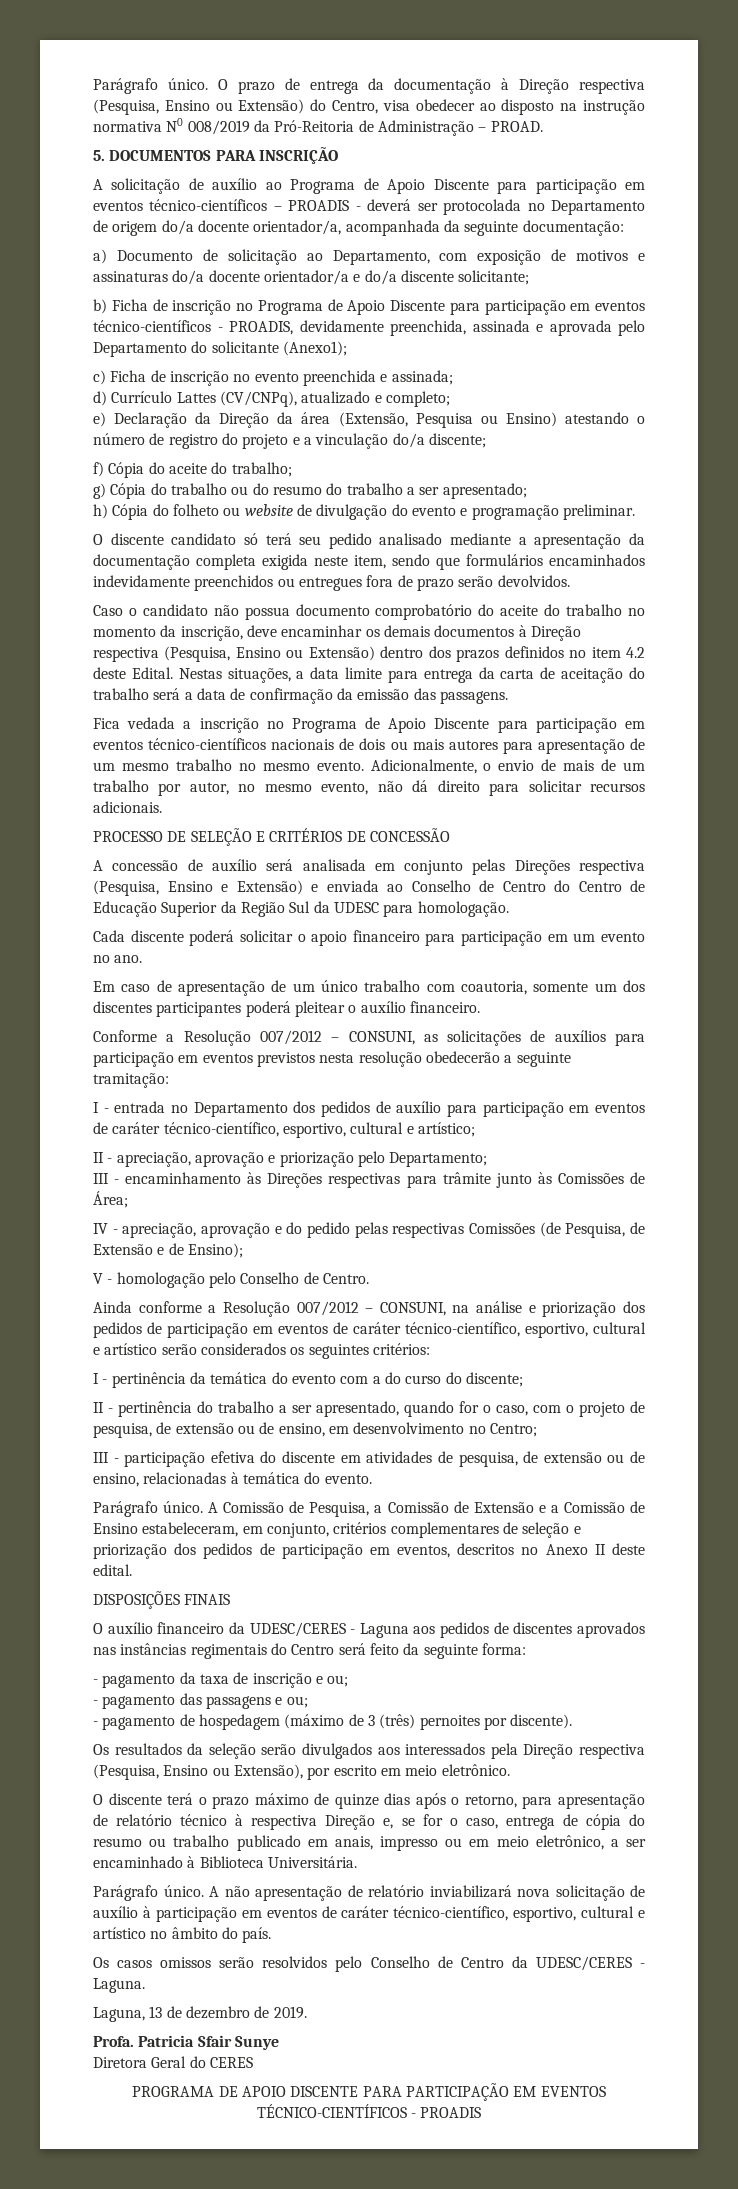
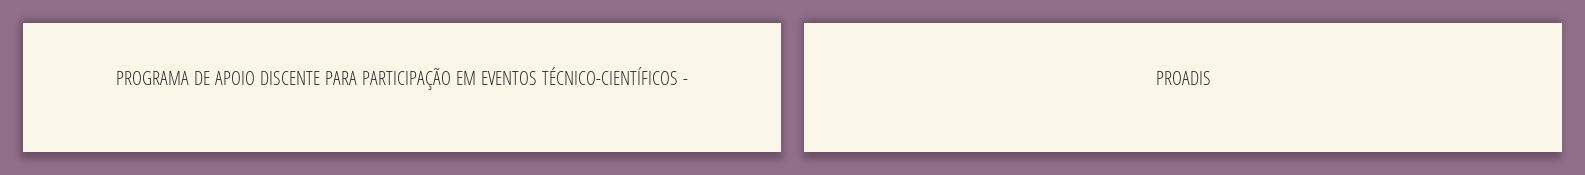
- Parágrafo único. O prazo de entrega da documentação à Direção respectiva (Pesquisa, Ensino ou Extensão) do Centro, visa obedecer ao disposto na instrução normativa N0 008/2019 da Pró-Reitoria de Administração – PROAD.
- 5. DOCUMENTOS PARA INSCRIÇÃO
- A solicitação de auxílio ao Programa de Apoio Discente para participação em eventos técnico-científicos – PROADIS - deverá ser protocolada no Departamento de origem do/a docente orientador/a, acompanhada da seguinte documentação:
- a) Documento de solicitação ao Departamento, com exposição de motivos e assinaturas do/a docente orientador/a e do/a discente solicitante;
- b) Ficha de inscrição no Programa de Apoio Discente para participação em eventos técnico-científicos - PROADIS, devidamente preenchida, assinada e aprovada pelo Departamento do solicitante (Anexo1);
- c) Ficha de inscrição no evento preenchida e assinada;
- d) Currículo Lattes (CV/CNPq), atualizado e completo;
- e) Declaração da Direção da área (Extensão, Pesquisa ou Ensino) atestando o número de registro do projeto e a vinculação do/a discente;
- f) Cópia do aceite do trabalho;
- g) Cópia do trabalho ou do resumo do trabalho a ser apresentado;
- h) Cópia do folheto ou website de divulgação do evento e programação preliminar.
- O discente candidato só terá seu pedido analisado mediante a apresentação da documentação completa exigida neste item, sendo que formulários encaminhados indevidamente preenchidos ou entregues fora de prazo serão devolvidos.
- Caso o candidato não possua documento comprobatório do aceite do trabalho no momento da inscrição, deve encaminhar os demais documentos à Direção respectiva (Pesquisa, Ensino ou Extensão) dentro dos prazos definidos no item 4.2 deste Edital. Nestas situações, a data limite para entrega da carta de aceitação do trabalho será a data de confirmação da emissão das passagens.
- Fica vedada a inscrição no Programa de Apoio Discente para participação em eventos técnico-científicos nacionais de dois ou mais autores para apresentação de um mesmo trabalho no mesmo evento. Adicionalmente, o envio de mais de um trabalho por autor, no mesmo evento, não dá direito para solicitar recursos adicionais.
- PROCESSO DE SELEÇÃO E CRITÉRIOS DE CONCESSÃO
- A concessão de auxílio será analisada em conjunto pelas Direções respectiva (Pesquisa, Ensino e Extensão) e enviada ao Conselho de Centro do Centro de Educação Superior da Região Sul da UDESC para homologação.
- Cada discente poderá solicitar o apoio financeiro para participação em um evento no ano.
- Em caso de apresentação de um único trabalho com coautoria, somente um dos discentes participantes poderá pleitear o auxílio financeiro.
- Conforme a Resolução 007/2012 – CONSUNI, as solicitações de auxílios para participação em eventos previstos nesta resolução obedecerão a seguinte tramitação:
- I - entrada no Departamento dos pedidos de auxílio para participação em eventos de caráter técnico-científico, esportivo, cultural e artístico;
- II - apreciação, aprovação e priorização pelo Departamento;
- III - encaminhamento às Direções respectivas para trâmite junto às Comissões de Área;
- IV - apreciação, aprovação e do pedido pelas respectivas Comissões (de Pesquisa, de Extensão e de Ensino);
- V - homologação pelo Conselho de Centro.
- Ainda conforme a Resolução 007/2012 – CONSUNI, na análise e priorização dos pedidos de participação em eventos de caráter técnico-científico, esportivo, cultural e artístico serão considerados os seguintes critérios:
- I - pertinência da temática do evento com a do curso do discente;
- II - pertinência do trabalho a ser apresentado, quando for o caso, com o projeto de pesquisa, de extensão ou de ensino, em desenvolvimento no Centro;
- III - participação efetiva do discente em atividades de pesquisa, de extensão ou de ensino, relacionadas à temática do evento.
- Parágrafo único. A Comissão de Pesquisa, a Comissão de Extensão e a Comissão de Ensino estabeleceram, em conjunto, critérios complementares de seleção e priorização dos pedidos de participação em eventos, descritos no Anexo II deste edital.
- DISPOSIÇÕES FINAIS
- O auxílio financeiro da UDESC/CERES - Laguna aos pedidos de discentes aprovados nas instâncias regimentais do Centro será feito da seguinte forma:
- - pagamento da taxa de inscrição e ou;
- - pagamento das passagens e ou;
- - pagamento de hospedagem (máximo de 3 (três) pernoites por discente).
- Os resultados da seleção serão divulgados aos interessados pela Direção respectiva (Pesquisa, Ensino ou Extensão), por escrito em meio eletrônico.
- O discente terá o prazo máximo de quinze dias após o retorno, para apresentação de relatório técnico à respectiva Direção e, se for o caso, entrega de cópia do resumo ou trabalho publicado em anais, impresso ou em meio eletrônico, a ser encaminhado à Biblioteca Universitária.
- Parágrafo único. A não apresentação de relatório inviabilizará nova solicitação de auxílio à participação em eventos de caráter técnico-científico, esportivo, cultural e artístico no âmbito do país.
- Os casos omissos serão resolvidos pelo Conselho de Centro da UDESC/CERES - Laguna.
- Laguna, 13 de dezembro de 2019.
- Profa. Patricia Sfair Sunye
- Diretora Geral do CERES

